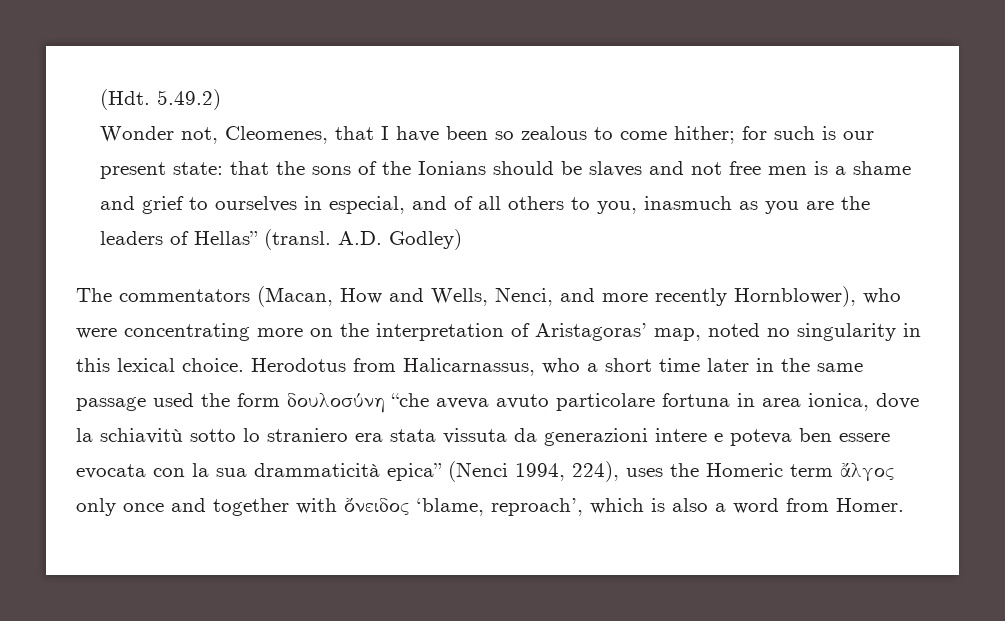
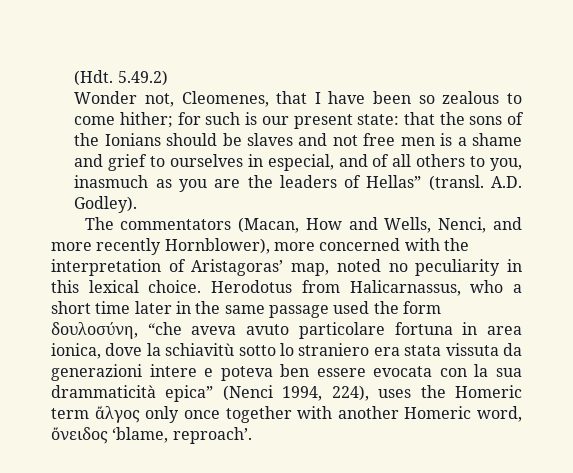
- A.D. Godley)
+ A.D. Godley).
- The commentators (Macan, How and Wells, Nenci, and more recently Hornblower), who were concentrating more on the interpretation of Aristagoras’ map, noted no singularity in this lexical choice.
+ The commentators (Macan, How and Wells, Nenci, and more recently Hornblower), more concerned with the interpretation of Aristagoras’ map, noted no peculiarity in this lexical choice.
- Herodotus from Halicarnassus, who a short time later in the same passage used the form δουλοσύνη “che aveva avuto particolare fortuna in area ionica, dove la schiavitù sotto lo straniero era stata vissuta da generazioni intere e poteva ben essere evocata con la sua drammaticità epica” (Nenci 1994, 224), uses the Homeric term ἄλγος only once and together with ὄνειδος ‘blame, reproach’, which is also a word from Homer.
+ Herodotus from Halicarnassus, who a short time later in the same passage used the form δουλοσύνη, “che aveva avuto particolare fortuna in area ionica, dove la schiavitù sotto lo straniero era stata vissuta da generazioni intere e poteva ben essere evocata con la sua drammaticità epica” (Nenci 1994, 224), uses the Homeric term ἄλγος only once together with another Homeric word, ὄνειδος ‘blame, reproach’.

